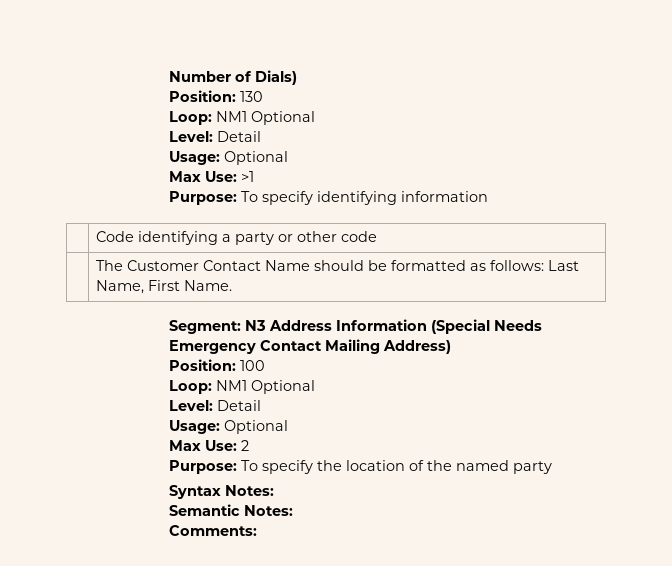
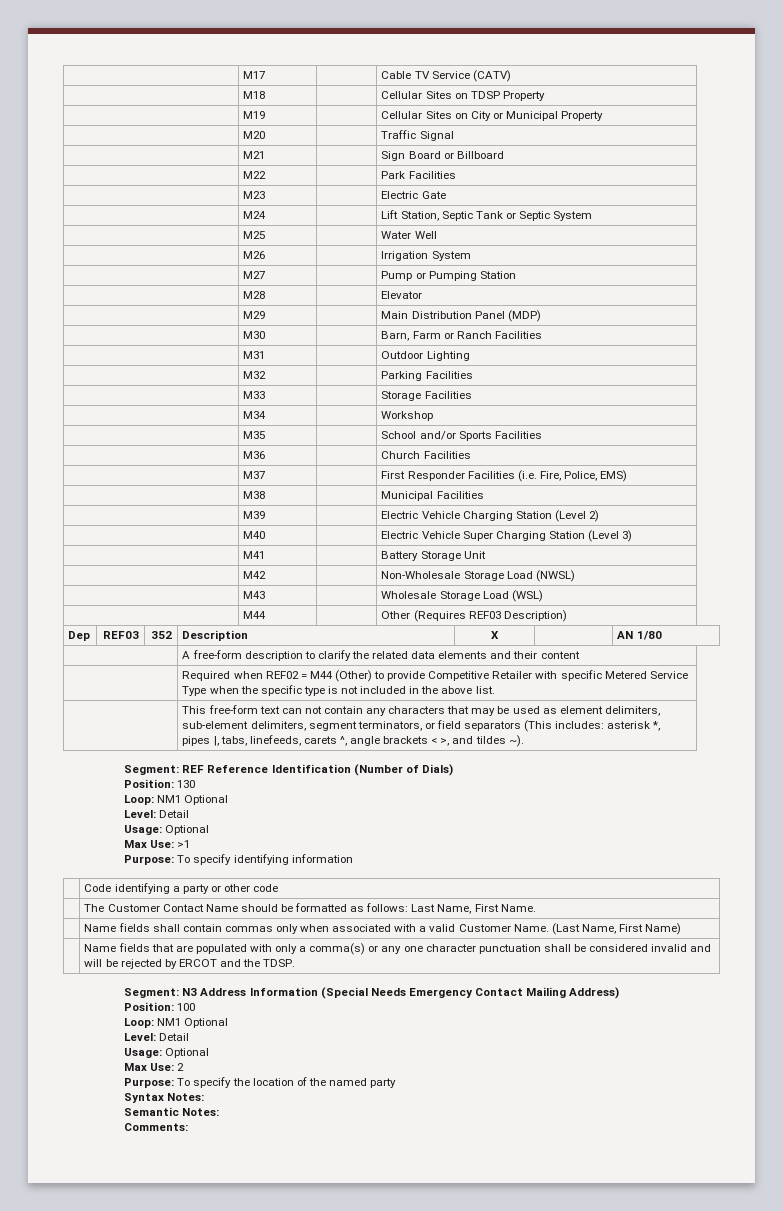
- Number of Dials)
+ | M17 | | Cable TV Service (CATV)
+ | M18 | | Cellular Sites on TDSP Property
+ | M19 | | Cellular Sites on City or Municipal Property
+ | M20 | | Traffic Signal
+ | M21 | | Sign Board or Billboard
+ | M22 | | Park Facilities
+ | M23 | | Electric Gate
+ | M24 | | Lift Station, Septic Tank or Septic System
+ | M25 | | Water Well
+ | M26 | | Irrigation System
+ | M27 | | Pump or Pumping Station
+ | M28 | | Elevator
+ | M29 | | Main Distribution Panel (MDP)
+ | M30 | | Barn, Farm or Ranch Facilities
+ | M31 | | Outdoor Lighting
+ | M32 | | Parking Facilities
+ | M33 | | Storage Facilities
+ | M34 | | Workshop
+ | M35 | | School and/or Sports Facilities
+ | M36 | | Church Facilities
+ | M37 | | First Responder Facilities (i.e. Fire, Police, EMS)
+ | M38 | | Municipal Facilities
+ | M39 | | Electric Vehicle Charging Station (Level 2)
+ | M40 | | Electric Vehicle Super Charging Station (Level 3)
+ | M41 | | Battery Storage Unit
+ | M42 | | Non-Wholesale Storage Load (NWSL)
+ | M43 | | Wholesale Storage Load (WSL)
+ | M44 | | Other (Requires REF03 Description)
+ Dep | REF03 | 352 | Description | X | | AN 1/80
+ | A free-form description to clarify the related data elements and their content
+ | Required when REF02 = M44 (Other) to provide Competitive Retailer with specific Metered Service Type when the specific type is not included in the above list.
+ | This free-form text can not contain any characters that may be used as element delimiters, sub-element delimiters, segment terminators, or field separators (This includes: asterisk *, pipes |, tabs, linefeeds, carets ^, angle brackets < >, and tildes ~).
+ Segment: REF Reference Identification (Number of Dials)
+ | Name fields shall contain commas only when associated with a valid Customer Name. (Last Name, First Name)
+ | Name fields that are populated with only a comma(s) or any one character punctuation shall be considered invalid and will be rejected by ERCOT and the TDSP.

